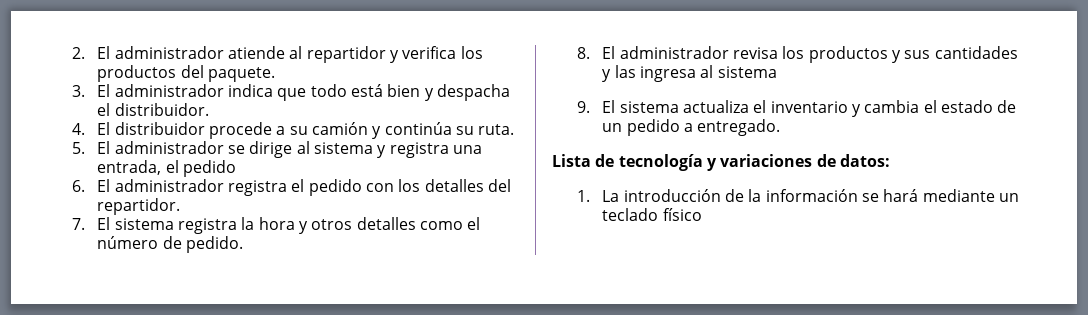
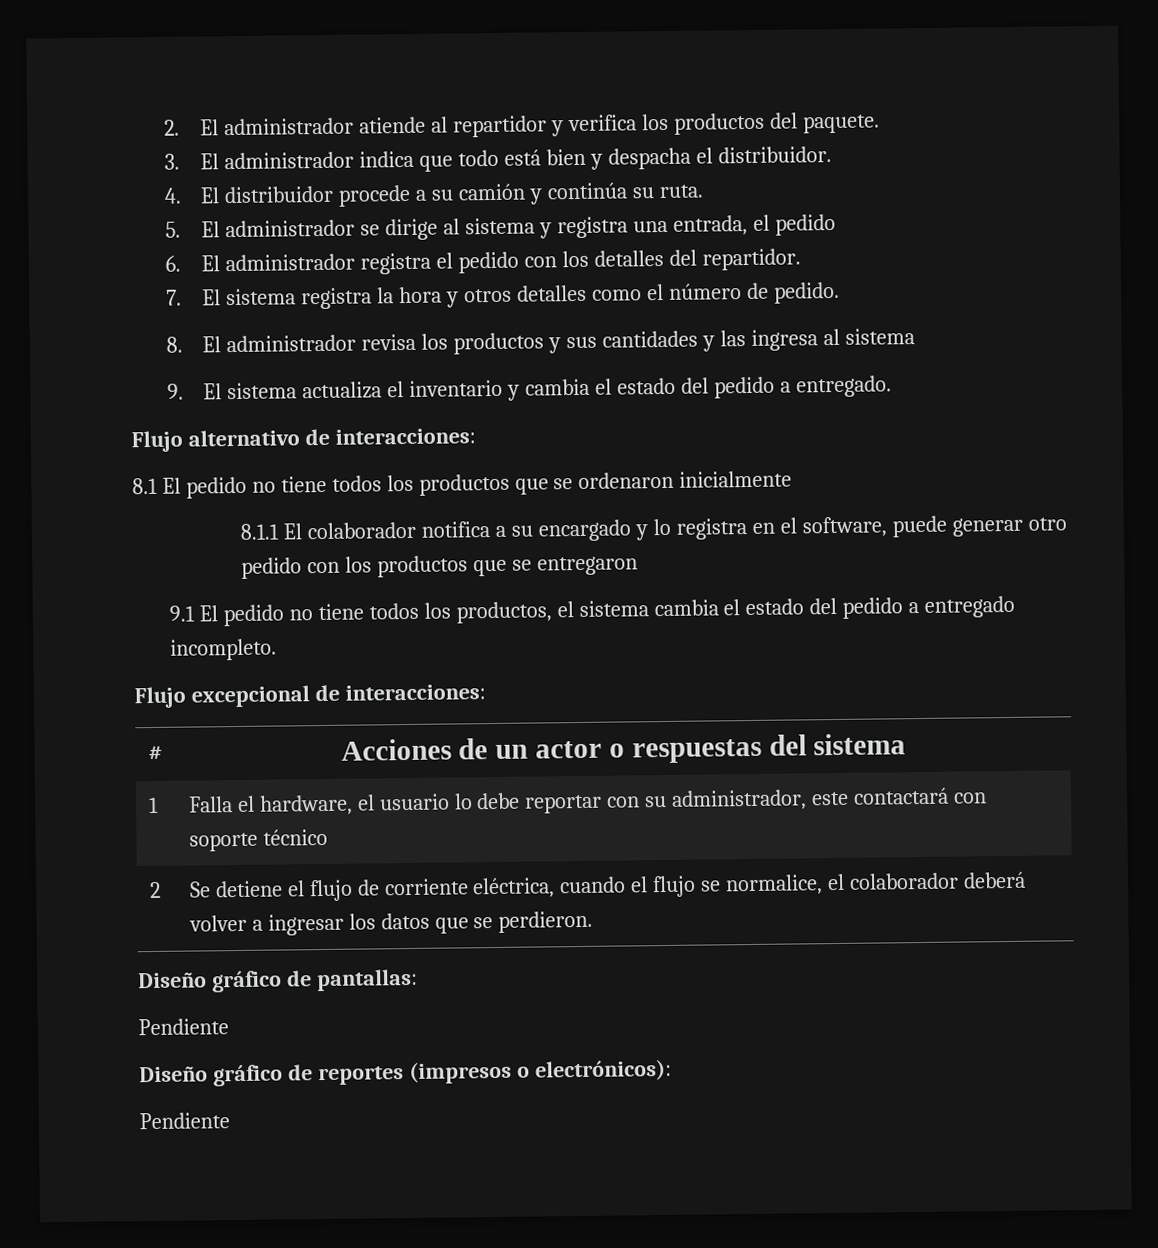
- 9. El sistema actualiza el inventario y cambia el estado de un pedido a entregado.
+ 9. El sistema actualiza el inventario y cambia el estado del pedido a entregado.
- Lista de tecnología y variaciones de datos:
- 1. La introducción de la información se hará mediante un teclado físico
+ Flujo alternativo de interacciones:
+ 8.1 El pedido no tiene todos los productos que se ordenaron inicialmente
+ 8.1.1 El colaborador notifica a su encargado y lo registra en el software, puede generar otro pedido con los productos que se entregaron
+ 9.1 El pedido no tiene todos los productos, el sistema cambia el estado del pedido a entregado incompleto.
+ Flujo excepcional de interacciones:
+ # | Acciones de un actor o respuestas del sistema
+ 1 | Falla el hardware, el usuario lo debe reportar con su administrador, este contactará con soporte técnico
+ 2 | Se detiene el flujo de corriente eléctrica, cuando el flujo se normalice, el colaborador deberá volver a ingresar los datos que se perdieron.
+ Diseño gráfico de pantallas:
+ Pendiente
+ Diseño gráfico de reportes (impresos o electrónicos):
+ Pendiente

